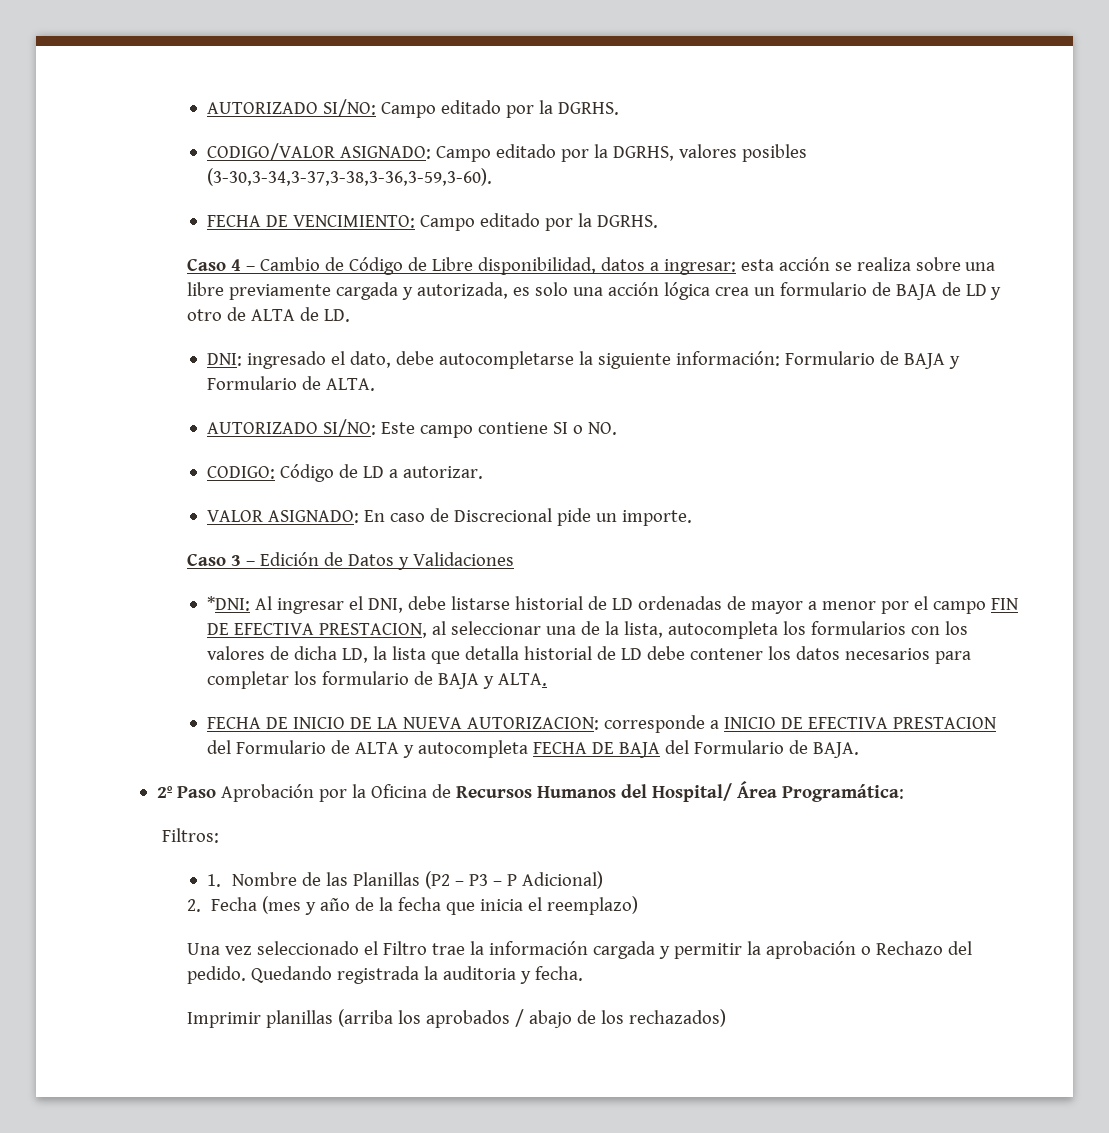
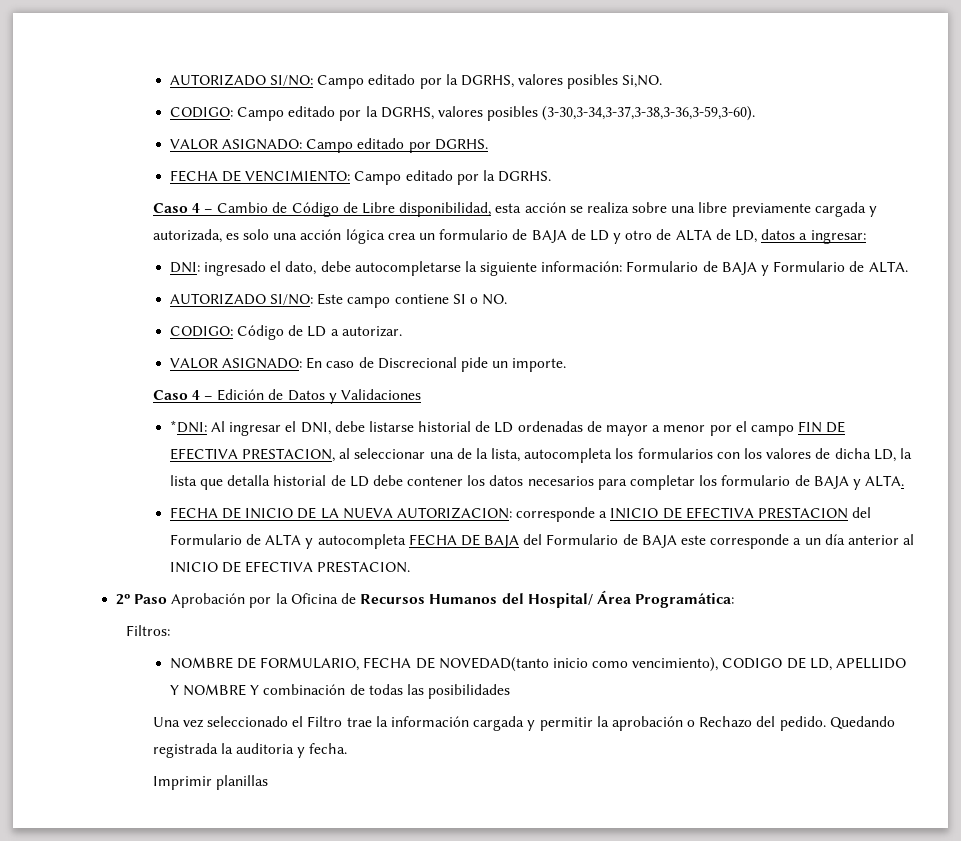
- AUTORIZADO SI/NO: Campo editado por la DGRHS.
- CODIGO/VALOR ASIGNADO: Campo editado por la DGRHS, valores posibles (3-30,3-34,3-37,3-38,3-36,3-59,3-60).
+ AUTORIZADO SI/NO: Campo editado por la DGRHS, valores posibles Si,NO.
+ CODIGO: Campo editado por la DGRHS, valores posibles (3-30,3-34,3-37,3-38,3-36,3-59,3-60).
+ VALOR ASIGNADO: Campo editado por DGRHS.
- Caso 4 – Cambio de Código de Libre disponibilidad, datos a ingresar: esta acción se realiza sobre una libre previamente cargada y autorizada, es solo una acción lógica crea un formulario de BAJA de LD y otro de ALTA de LD.
+ Caso 4 – Cambio de Código de Libre disponibilidad, esta acción se realiza sobre una libre previamente cargada y autorizada, es solo una acción lógica crea un formulario de BAJA de LD y otro de ALTA de LD, datos a ingresar:
- Caso 3 – Edición de Datos y Validaciones
+ Caso 4 – Edición de Datos y Validaciones
- FECHA DE INICIO DE LA NUEVA AUTORIZACION: corresponde a INICIO DE EFECTIVA PRESTACION del Formulario de ALTA y autocompleta FECHA DE BAJA del Formulario de BAJA.
+ FECHA DE INICIO DE LA NUEVA AUTORIZACION: corresponde a INICIO DE EFECTIVA PRESTACION del Formulario de ALTA y autocompleta FECHA DE BAJA del Formulario de BAJA este corresponde a un día anterior al INICIO DE EFECTIVA PRESTACION.
- 1. Nombre de las Planillas (P2 – P3 – P Adicional)
- 2. Fecha (mes y año de la fecha que inicia el reemplazo)
+ NOMBRE DE FORMULARIO, FECHA DE NOVEDAD(tanto inicio como vencimiento), CODIGO DE LD, APELLIDO Y NOMBRE Y combinación de todas las posibilidades
- Imprimir planillas (arriba los aprobados / abajo de los rechazados)
+ Imprimir planillas

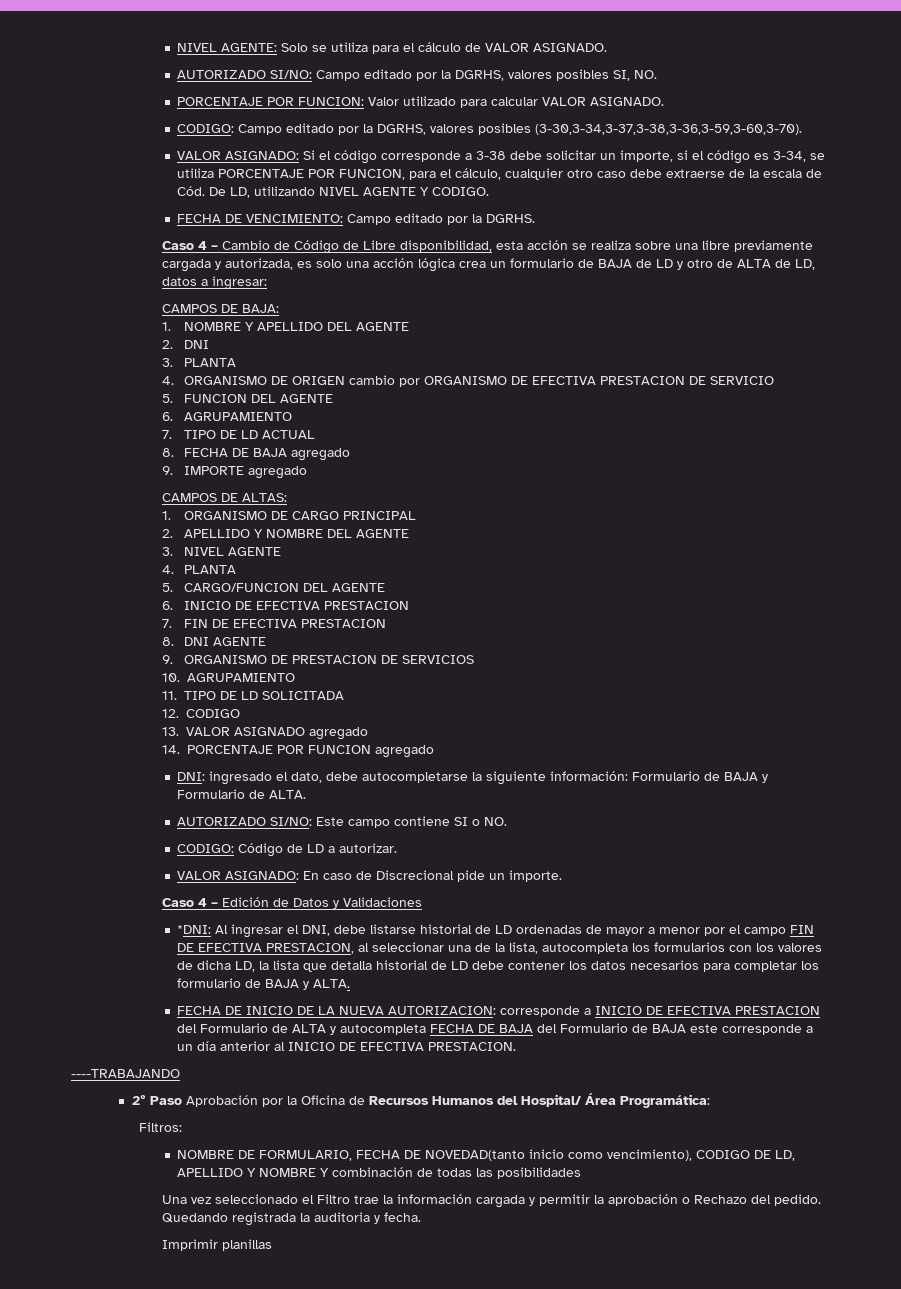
+ NIVEL AGENTE: Solo se utiliza para el cálculo de VALOR ASIGNADO.
- AUTORIZADO SI/NO: Campo editado por la DGRHS, valores posibles Si,NO.
+ AUTORIZADO SI/NO: Campo editado por la DGRHS, valores posibles SI, NO.
+ PORCENTAJE POR FUNCION: Valor utilizado para calcular VALOR ASIGNADO.
- CODIGO: Campo editado por la DGRHS, valores posibles (3-30,3-34,3-37,3-38,3-36,3-59,3-60).
- VALOR ASIGNADO: Campo editado por DGRHS.
+ CODIGO: Campo editado por la DGRHS, valores posibles (3-30,3-34,3-37,3-38,3-36,3-59,3-60,3-70).
+ VALOR ASIGNADO: Si el código corresponde a 3-38 debe solicitar un importe, si el código es 3-34, se utiliza PORCENTAJE POR FUNCION, para el cálculo, cualquier otro caso debe extraerse de la escala de Cód. De LD, utilizando NIVEL AGENTE Y CODIGO.
+ CAMPOS DE BAJA:
+ 1. NOMBRE Y APELLIDO DEL AGENTE
+ 2. DNI
+ 3. PLANTA
+ 4. ORGANISMO DE ORIGEN cambio por ORGANISMO DE EFECTIVA PRESTACION DE SERVICIO
+ 5. FUNCION DEL AGENTE
+ 6. AGRUPAMIENTO
+ 7. TIPO DE LD ACTUAL
+ 8. FECHA DE BAJA agregado
+ 9. IMPORTE agregado
+ CAMPOS DE ALTAS:
+ 1. ORGANISMO DE CARGO PRINCIPAL
+ 2. APELLIDO Y NOMBRE DEL AGENTE
+ 3. NIVEL AGENTE
+ 4. PLANTA
+ 5. CARGO/FUNCION DEL AGENTE
+ 6. INICIO DE EFECTIVA PRESTACION
+ 7. FIN DE EFECTIVA PRESTACION
+ 8. DNI AGENTE
+ 9. ORGANISMO DE PRESTACION DE SERVICIOS
+ 10. AGRUPAMIENTO
+ 11. TIPO DE LD SOLICITADA
+ 12. CODIGO
+ 13. VALOR ASIGNADO agregado
+ 14. PORCENTAJE POR FUNCION agregado
+ ----TRABAJANDO

